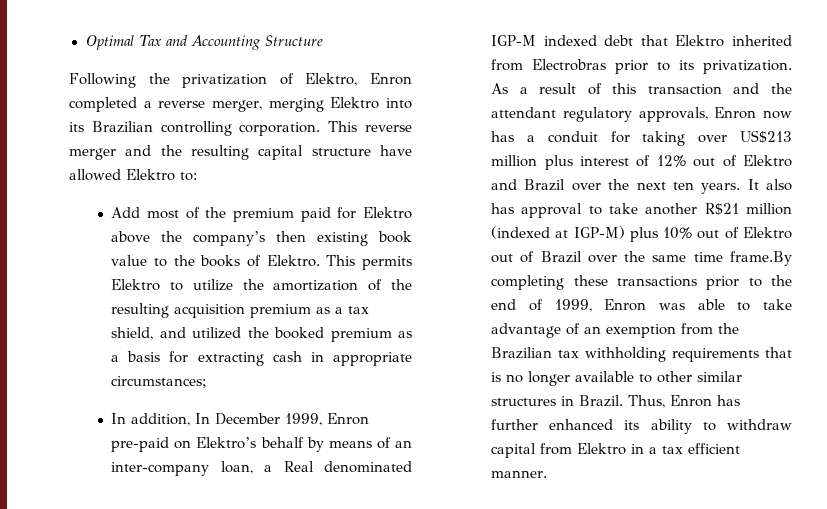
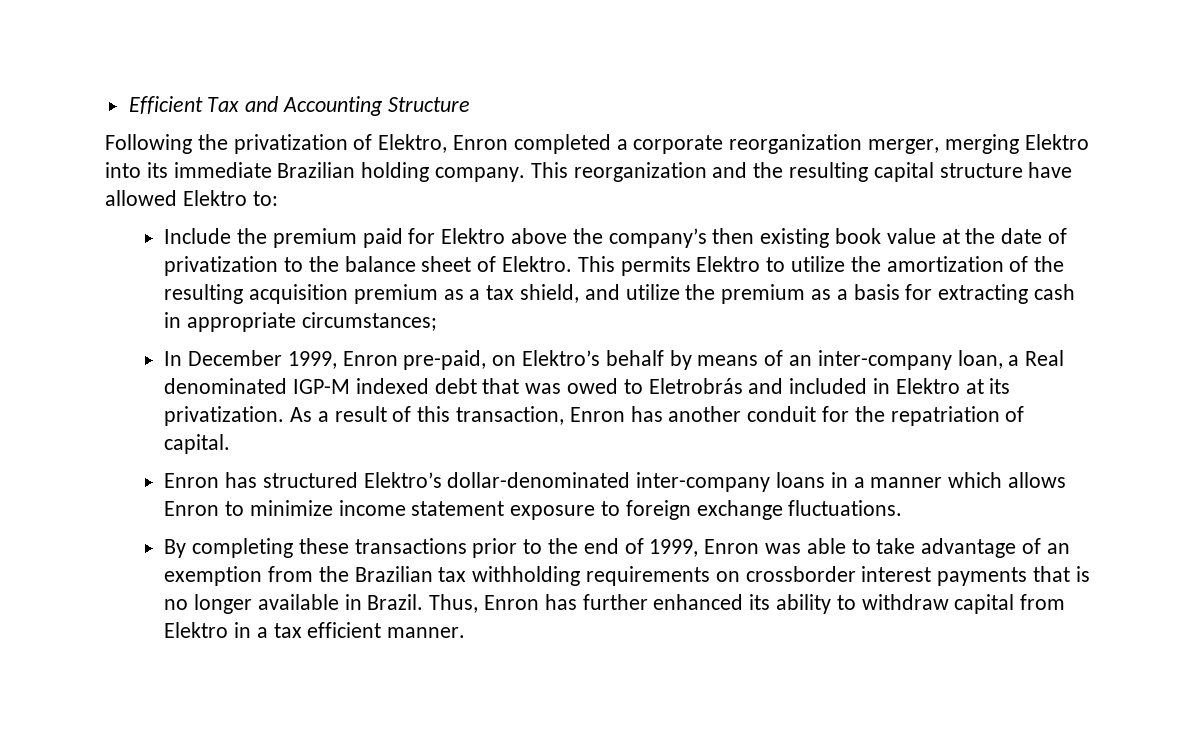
- Optimal Tax and Accounting Structure
+ Efficient Tax and Accounting Structure
- Following the privatization of Elektro, Enron completed a reverse merger, merging Elektro into its Brazilian controlling corporation. This reverse merger and the resulting capital structure have allowed Elektro to:
+ Following the privatization of Elektro, Enron completed a corporate reorganization merger, merging Elektro into its immediate Brazilian holding company. This reorganization and the resulting capital structure have allowed Elektro to:
- Add most of the premium paid for Elektro above the company’s then existing book value to the books of Elektro.
+ Include the premium paid for Elektro above the company’s then existing book value at the date of privatization to the balance sheet of Elektro.
- This permits Elektro to utilize the amortization of the resulting acquisition premium as a tax shield, and utilized the booked premium as a basis for extracting cash in appropriate circumstances;
+ This permits Elektro to utilize the amortization of the resulting acquisition premium as a tax shield, and utilize the premium as a basis for extracting cash in appropriate circumstances;
- In addition, In December 1999, Enron pre-paid on Elektro’s behalf by means of an inter-company loan, a Real denominated IGP-M indexed debt that Elektro inherited from Electrobras prior to its privatization.
+ In December 1999, Enron pre-paid, on Elektro’s behalf by means of an inter-company loan, a Real denominated IGP-M indexed debt that was owed to Eletrobrás and included in Elektro at its privatization.
- As a result of this transaction and the attendant regulatory approvals, Enron now has a conduit for taking over US$213 million plus interest of 12% out of Elektro and Brazil over the next ten years. It also has approval to take another R$21 million (indexed at IGP-M) plus 10% out of Elektro out of Brazil over the same time frame.By completing these transactions prior to the end of 1999, Enron was able to take advantage of an exemption from the Brazilian tax withholding requirements that is no longer available to other similar structures in Brazil.
+ As a result of this transaction, Enron has another conduit for the repatriation of capital.
+ Enron has structured Elektro’s dollar-denominated inter-company loans in a manner which allows Enron to minimize income statement exposure to foreign exchange fluctuations.
+ By completing these transactions prior to the end of 1999, Enron was able to take advantage of an exemption from the Brazilian tax withholding requirements on crossborder interest payments that is no longer available in Brazil.

